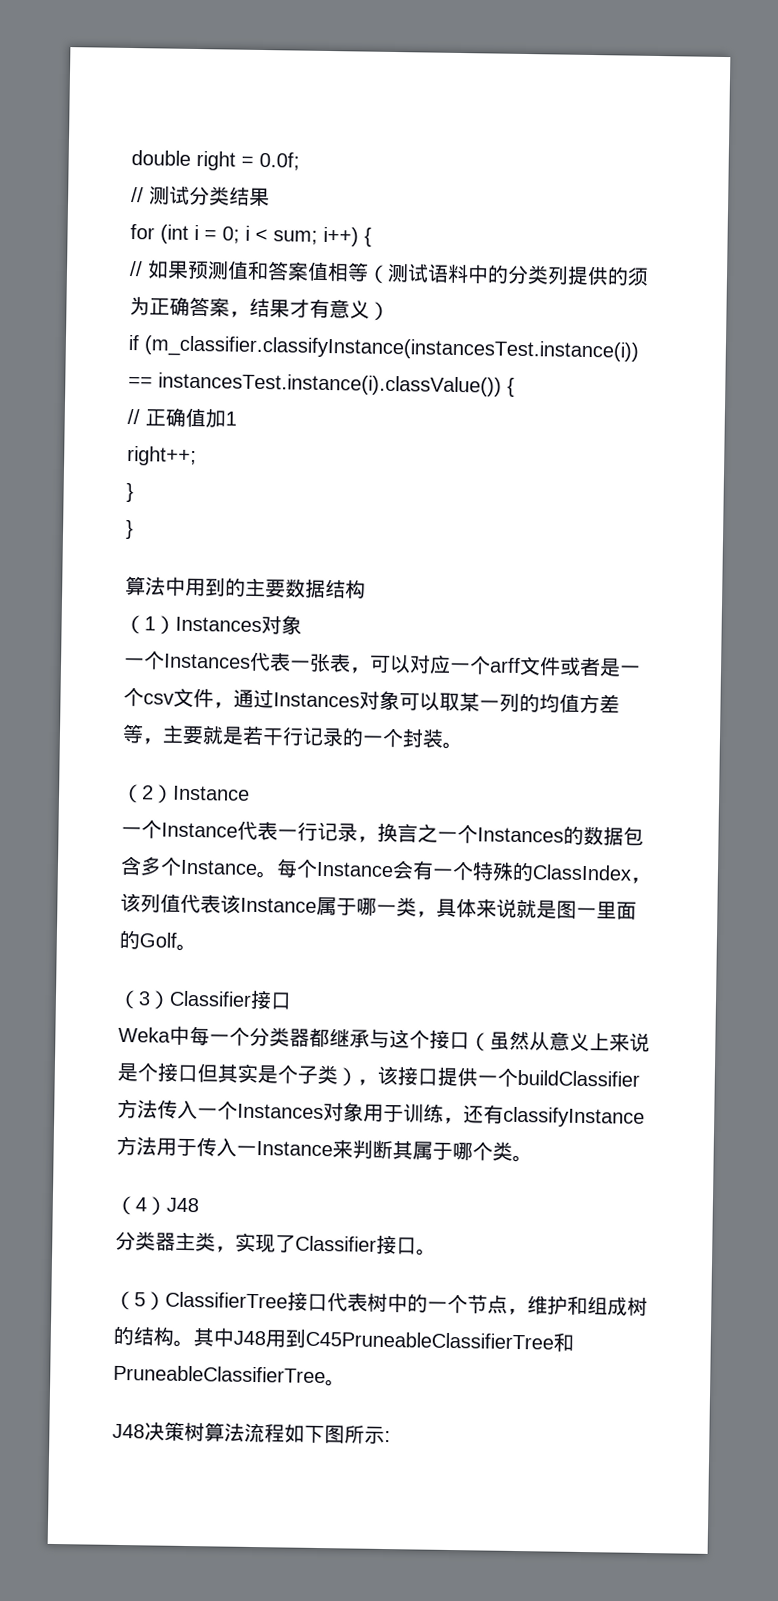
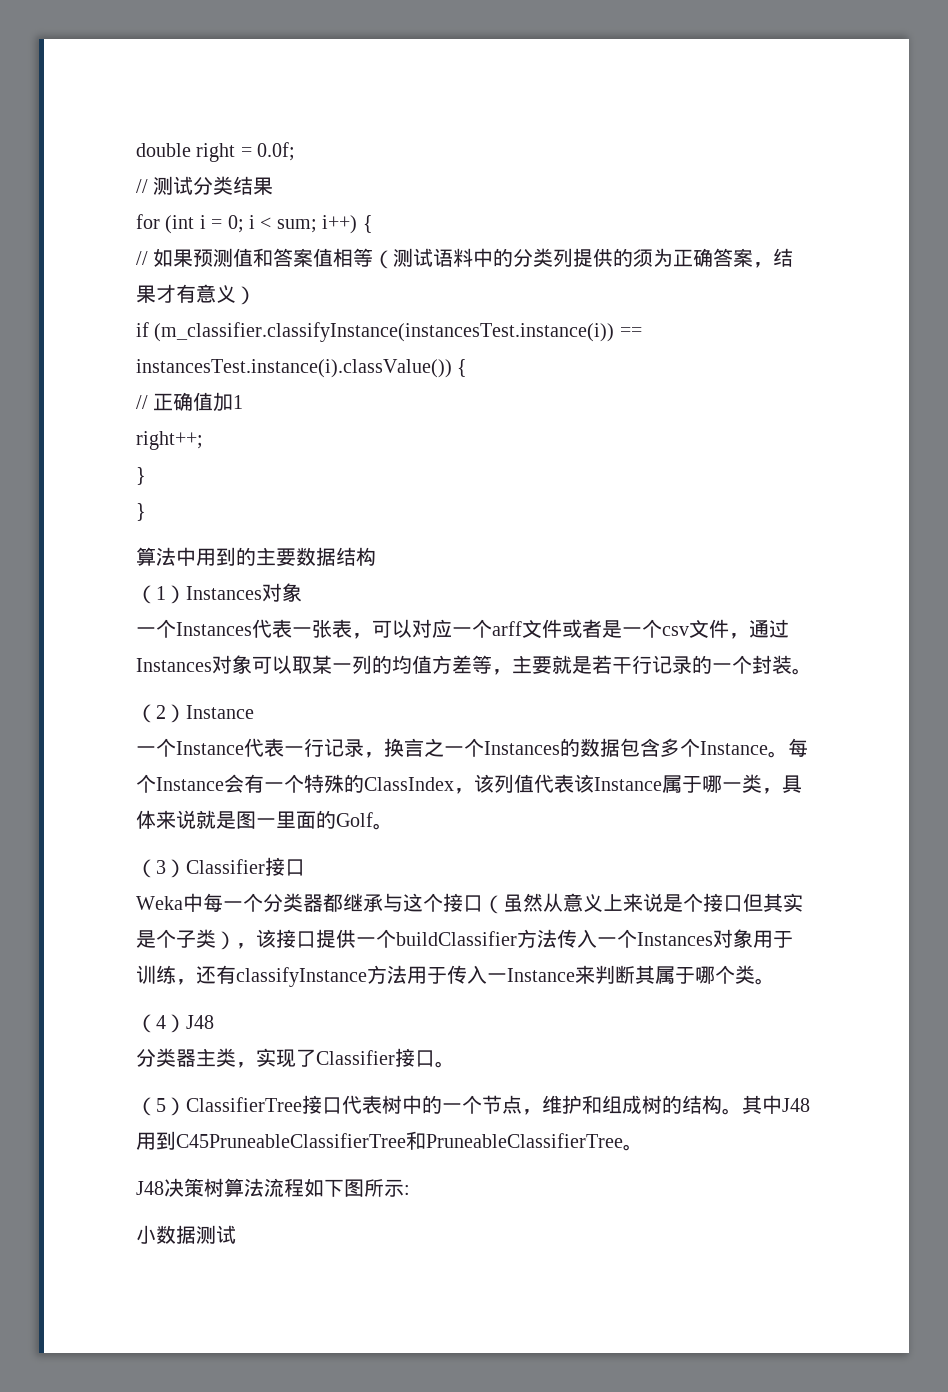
+ 小数据测试

